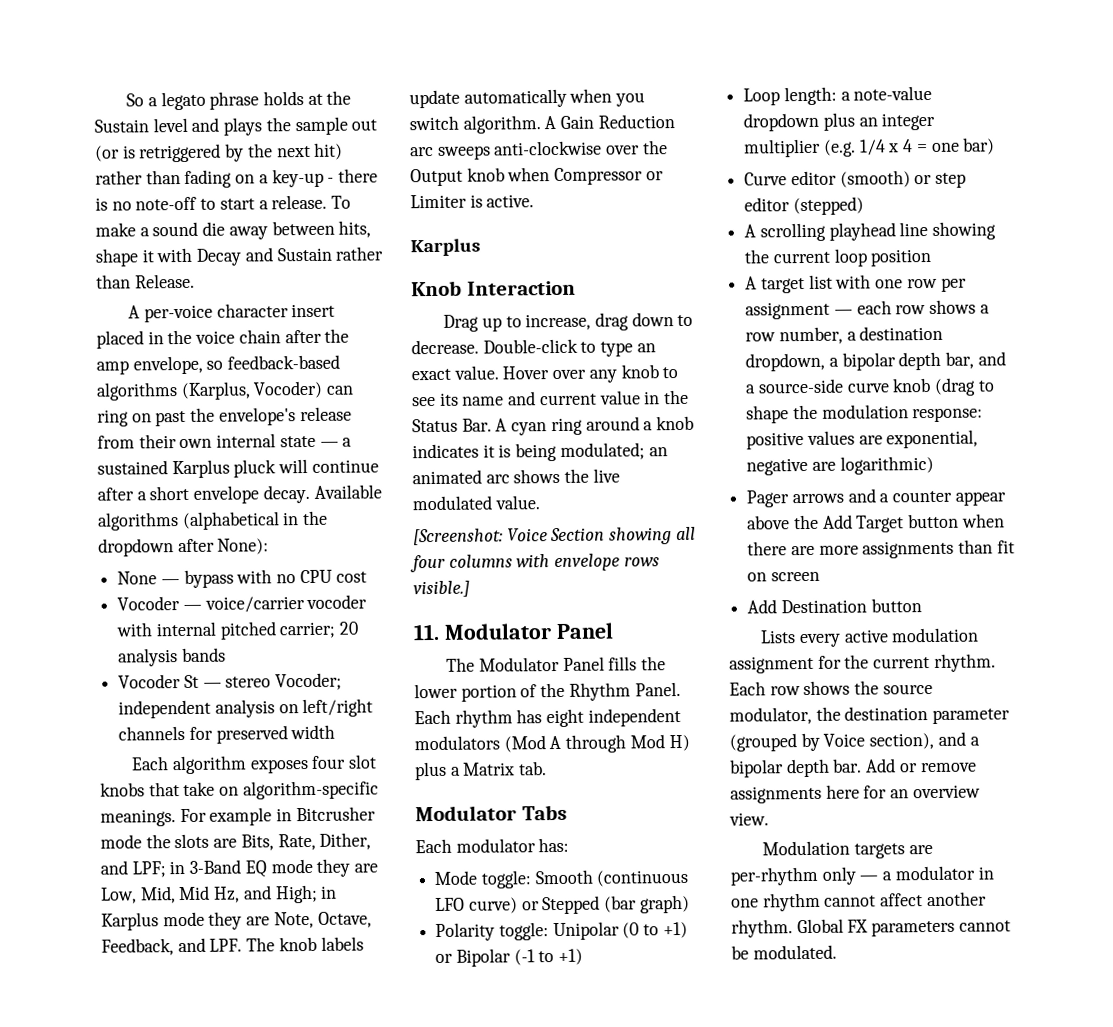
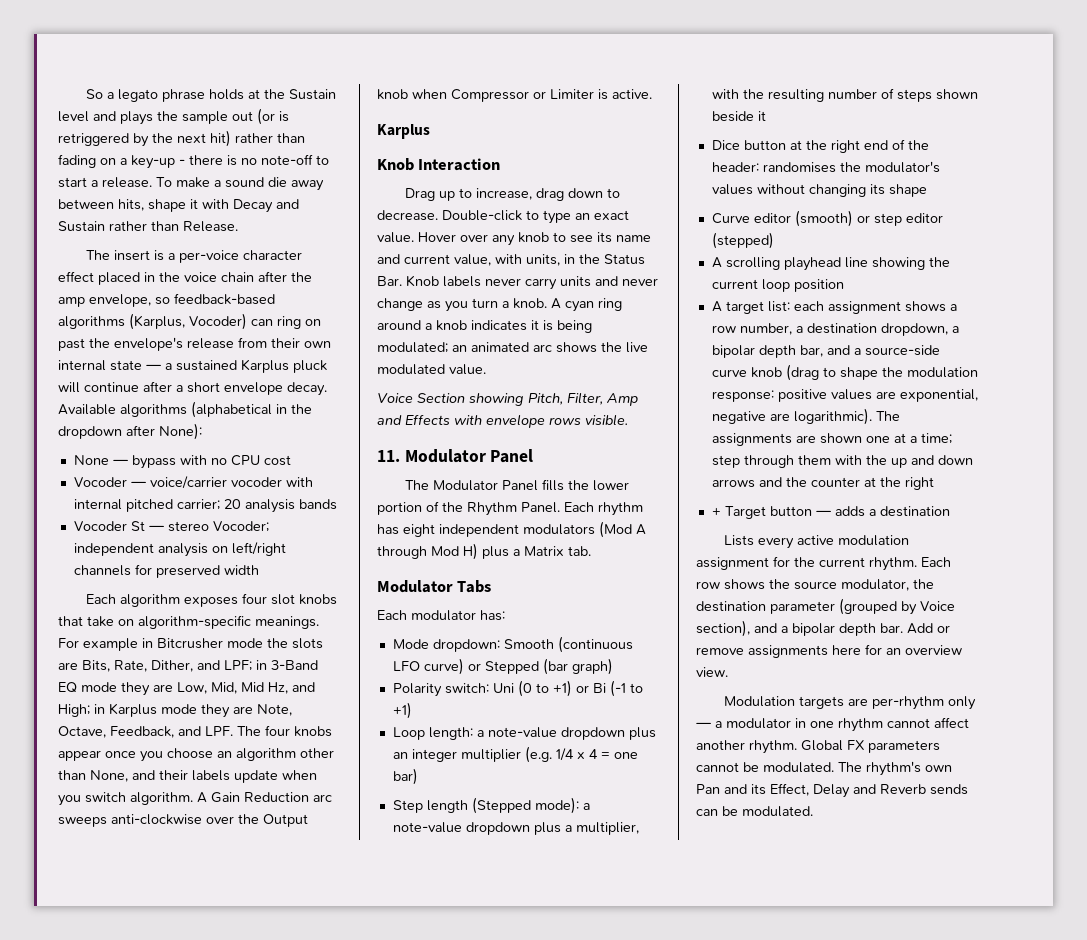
- A per-voice character insert placed in the voice chain after the amp envelope, so feedback-based algorithms (Karplus, Vocoder) can ring on past the envelope's release from their own internal state — a sustained Karplus pluck will continue after a short envelope decay.
+ The insert is a per-voice character effect placed in the voice chain after the amp envelope, so feedback-based algorithms (Karplus, Vocoder) can ring on past the envelope's release from their own internal state — a sustained Karplus pluck will continue after a short envelope decay.
- For example in Bitcrusher mode the slots are Bits, Rate, Dither, and LPF; in 3-Band EQ mode they are Low, Mid, Mid Hz, and High; in Karplus mode they are Note, Octave, Feedback, and LPF. The knob labels update automatically when you switch algorithm.
+ For example in Bitcrusher mode the slots are Bits, Rate, Dither, and LPF; in 3-Band EQ mode they are Low, Mid, Mid Hz, and High; in Karplus mode they are Note, Octave, Feedback, and LPF. The four knobs appear once you choose an algorithm other than None, and their labels update when you switch algorithm.
- Hover over any knob to see its name and current value in the Status Bar. A cyan ring around a knob indicates it is being modulated; an animated arc shows the live modulated value.
+ Hover over any knob to see its name and current value, with units, in the Status Bar. Knob labels never carry units and never change as you turn a knob. A cyan ring around a knob indicates it is being modulated; an animated arc shows the live modulated value.
- [Screenshot: Voice Section showing all four columns with envelope rows visible.]
+ Voice Section showing Pitch, Filter, Amp and Effects with envelope rows visible.
- Mode toggle: Smooth (continuous LFO curve) or Stepped (bar graph)
+ Mode dropdown: Smooth (continuous LFO curve) or Stepped (bar graph)
- Polarity toggle: Unipolar (0 to +1) or Bipolar (-1 to +1)
+ Polarity switch: Uni (0 to +1) or Bi (-1 to +1)
+ Step length (Stepped mode): a note-value dropdown plus a multiplier, with the resulting number of steps shown beside it
+ Dice button at the right end of the header: randomises the modulator's values without changing its shape
- A target list with one row per assignment — each row shows a row number, a destination dropdown, a bipolar depth bar, and a source-side curve knob (drag to shape the modulation response: positive values are exponential, negative are logarithmic)
- Pager arrows and a counter appear above the Add Target button when there are more assignments than fit on screen
- Add Destination button
+ A target list: each assignment shows a row number, a destination dropdown, a bipolar depth bar, and a source-side curve knob (drag to shape the modulation response: positive values are exponential, negative are logarithmic). The assignments are shown one at a time; step through them with the up and down arrows and the counter at the right
+ + Target button — adds a destination
+ The rhythm's own Pan and its Effect, Delay and Reverb sends can be modulated.

